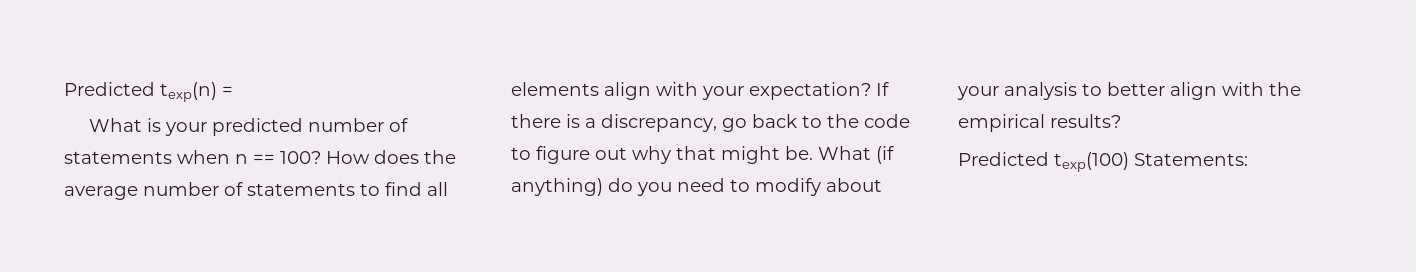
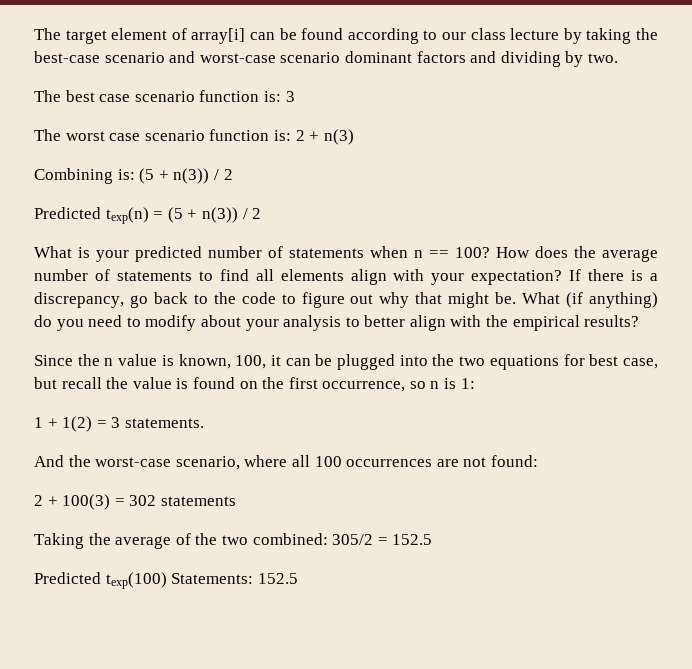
- Predicted texp(n) =
+ The target element of array[i] can be found according to our class lecture by taking the best-case scenario and worst-case scenario dominant factors and dividing by two.
+ The best case scenario function is: 3
+ The worst case scenario function is: 2 + n(3)
+ Combining is: (5 + n(3)) / 2
+ Predicted texp(n) = (5 + n(3)) / 2
+ Since the n value is known, 100, it can be plugged into the two equations for best case, but recall the value is found on the first occurrence, so n is 1:
+ 1 + 1(2) = 3 statements.
+ And the worst-case scenario, where all 100 occurrences are not found:
+ 2 + 100(3) = 302 statements
+ Taking the average of the two combined: 305/2 = 152.5
- Predicted texp(100) Statements:
+ Predicted texp(100) Statements: 152.5

